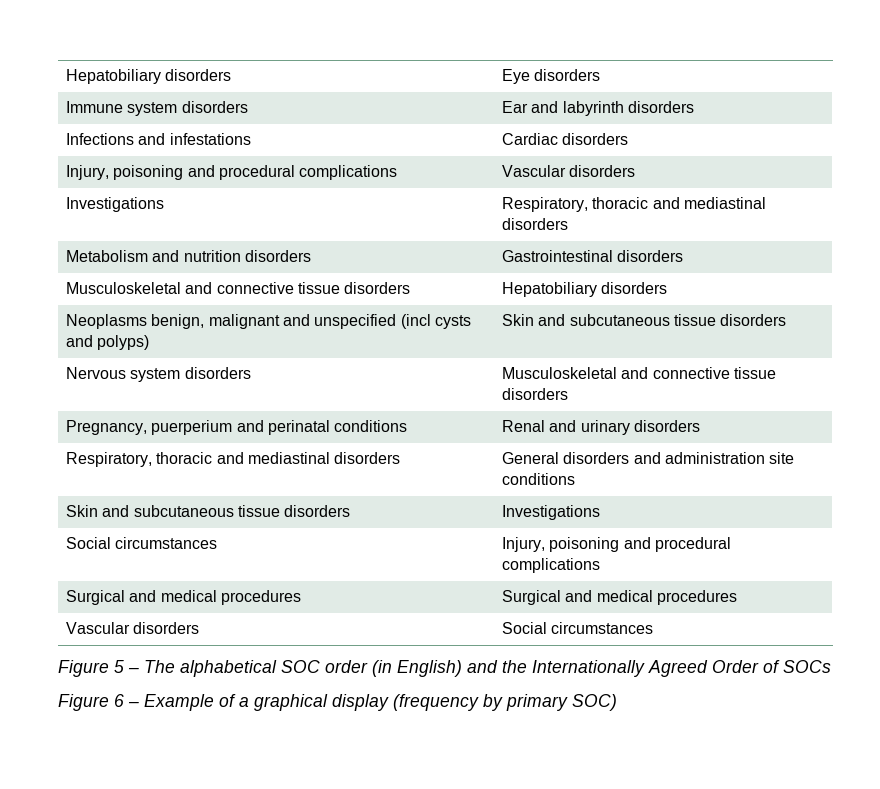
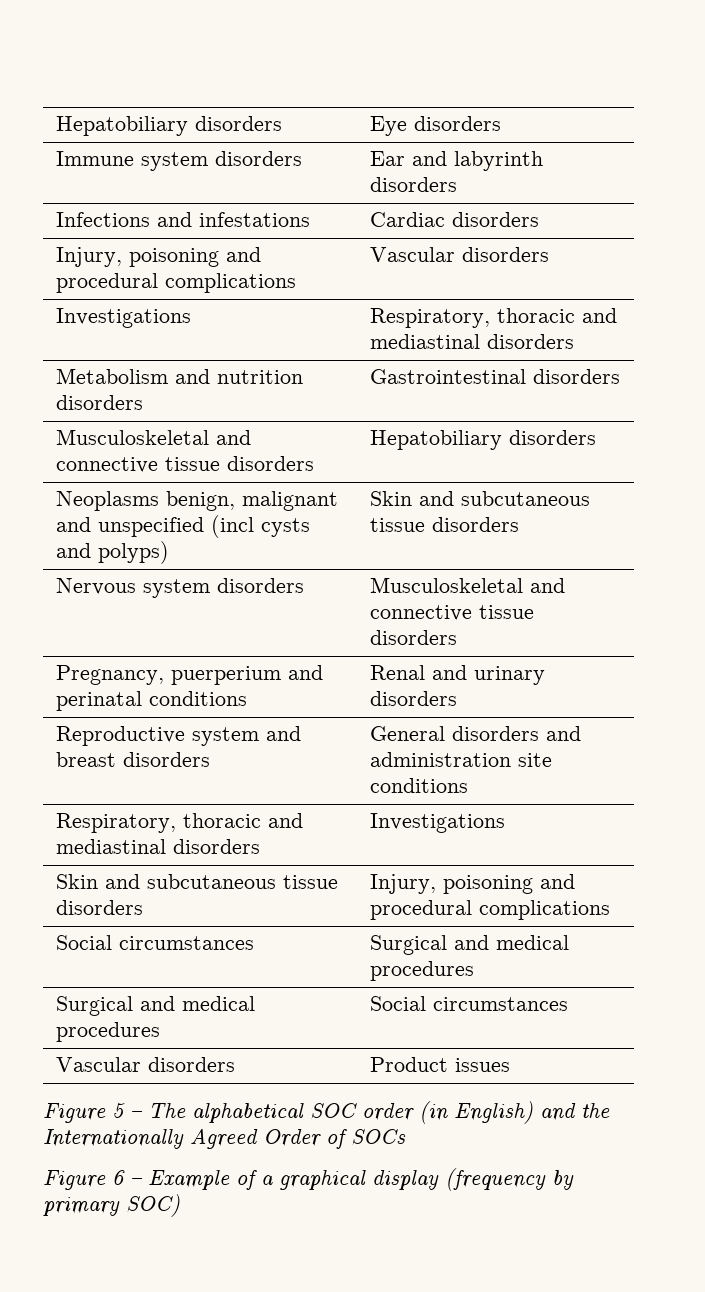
- Respiratory, thoracic and mediastinal disorders | General disorders and administration site conditions
+ Reproductive system and breast disorders | General disorders and administration site conditions
- Skin and subcutaneous tissue disorders | Investigations
- Social circumstances | Injury, poisoning and procedural complications
+ Respiratory, thoracic and mediastinal disorders | Investigations
+ Skin and subcutaneous tissue disorders | Injury, poisoning and procedural complications
- Surgical and medical procedures | Surgical and medical procedures
+ Social circumstances | Surgical and medical procedures
+ Surgical and medical procedures | Social circumstances
- Vascular disorders | Social circumstances
+ Vascular disorders | Product issues

